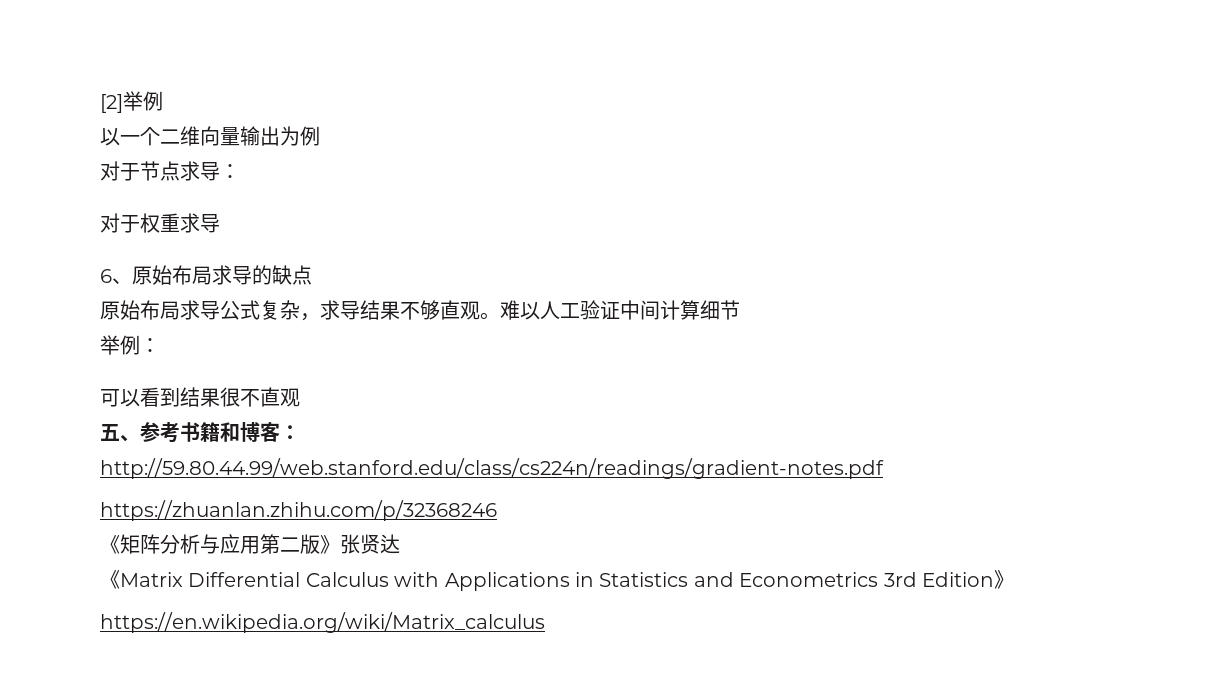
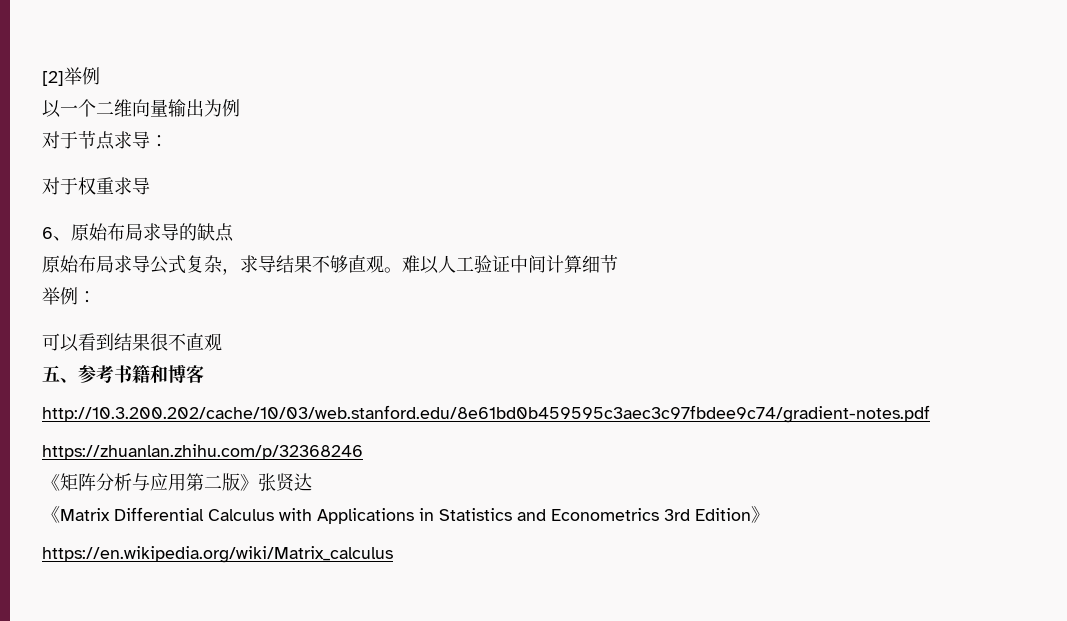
- 五、参考书籍和博客：
- http://59.80.44.99/web.stanford.edu/class/cs224n/readings/gradient-notes.pdf
+ 五、参考书籍和博客
+ http://10.3.200.202/cache/10/03/web.stanford.edu/8e61bd0b459595c3aec3c97fbdee9c74/gradient-notes.pdf

